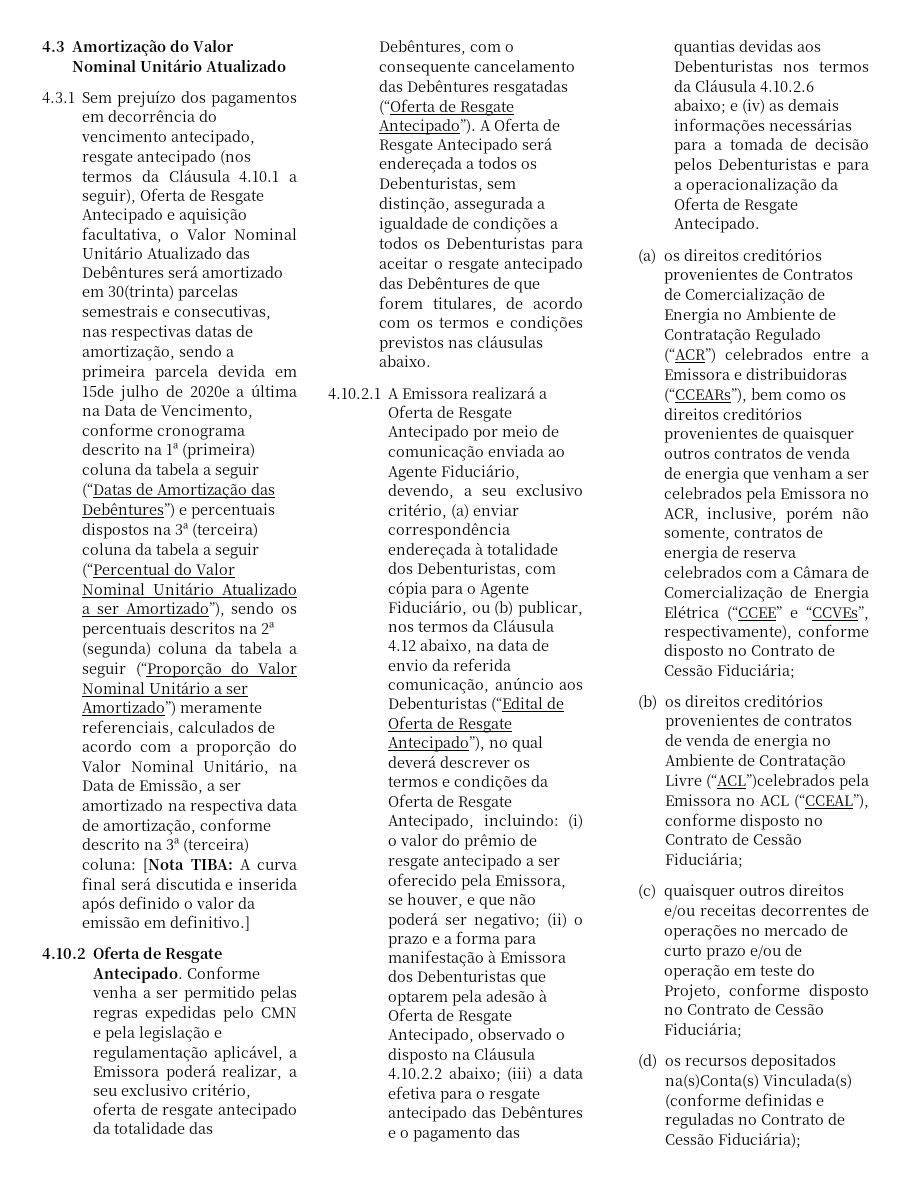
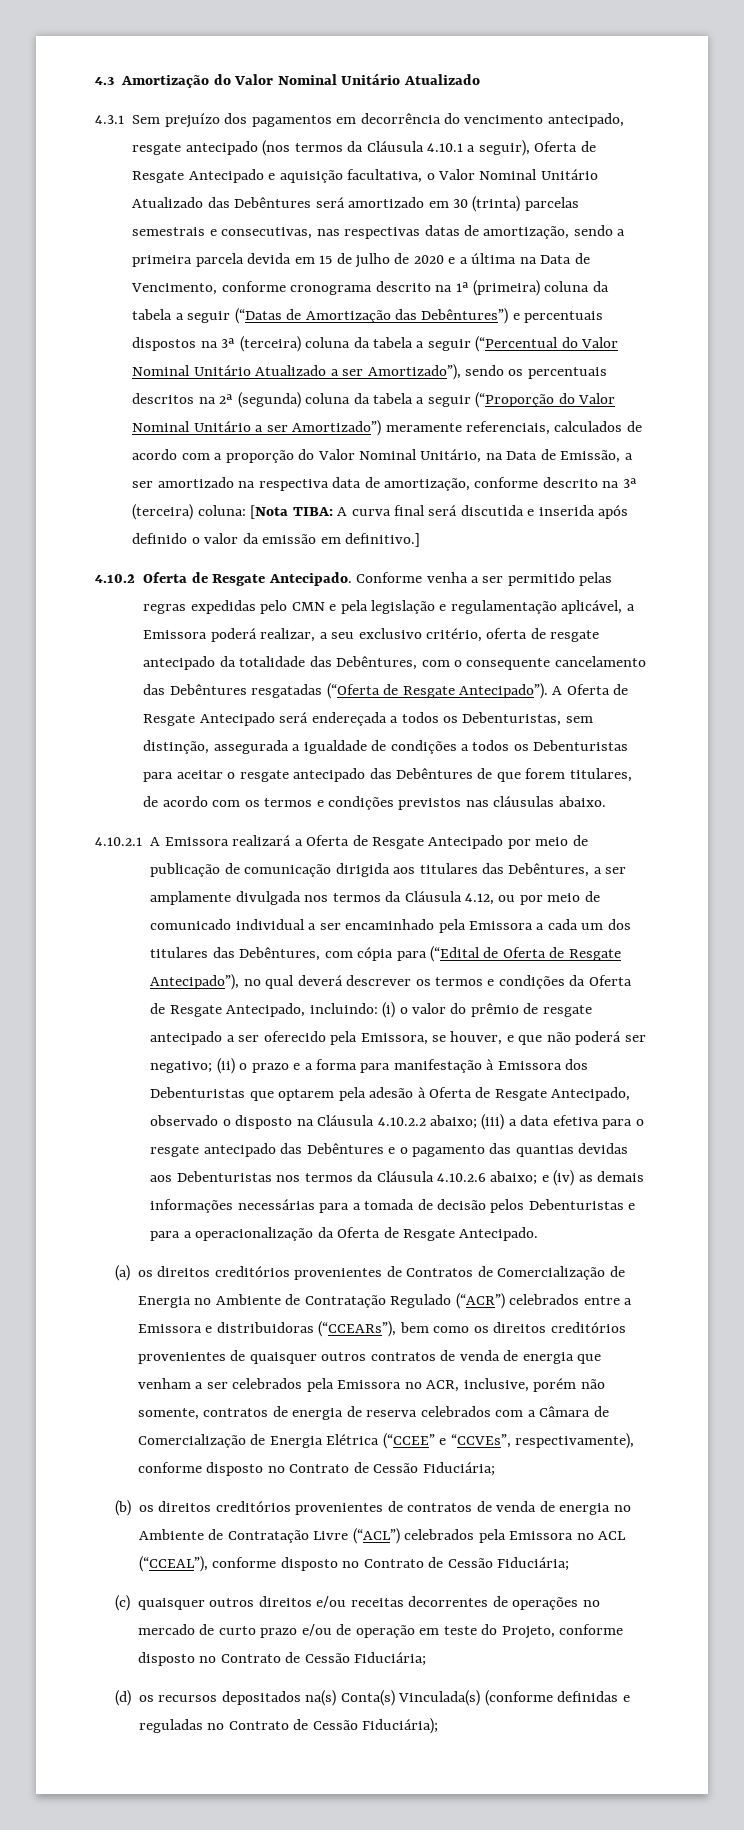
- 4.3.1 Sem prejuízo dos pagamentos em decorrência do vencimento antecipado, resgate antecipado (nos termos da Cláusula 4.10.1 a seguir), Oferta de Resgate Antecipado e aquisição facultativa, o Valor Nominal Unitário Atualizado das Debêntures será amortizado em 30(trinta) parcelas semestrais e consecutivas, nas respectivas datas de amortização, sendo a primeira parcela devida em 15de julho de 2020e a última na Data de Vencimento, conforme cronograma descrito na 1ª (primeira) coluna da tabela a seguir (“Datas de Amortização das Debêntures”) e percentuais dispostos na 3ª (terceira) coluna da tabela a seguir (“Percentual do Valor Nominal Unitário Atualizado a ser Amortizado”), sendo os percentuais descritos na 2ª (segunda) coluna da tabela a seguir (“Proporção do Valor Nominal Unitário a ser Amortizado”) meramente referenciais, calculados de acordo com a proporção do Valor Nominal Unitário, na Data de Emissão, a ser amortizado na respectiva data de amortização, conforme descrito na 3ª (terceira) coluna:
+ 4.3.1 Sem prejuízo dos pagamentos em decorrência do vencimento antecipado, resgate antecipado (nos termos da Cláusula 4.10.1 a seguir), Oferta de Resgate Antecipado e aquisição facultativa, o Valor Nominal Unitário Atualizado das Debêntures será amortizado em 30 (trinta) parcelas semestrais e consecutivas, nas respectivas datas de amortização, sendo a primeira parcela devida em 15 de julho de 2020 e a última na Data de Vencimento, conforme cronograma descrito na 1ª (primeira) coluna da tabela a seguir (“Datas de Amortização das Debêntures”) e percentuais dispostos na 3ª (terceira) coluna da tabela a seguir (“Percentual do Valor Nominal Unitário Atualizado a ser Amortizado”), sendo os percentuais descritos na 2ª (segunda) coluna da tabela a seguir (“Proporção do Valor Nominal Unitário a ser Amortizado”) meramente referenciais, calculados de acordo com a proporção do Valor Nominal Unitário, na Data de Emissão, a ser amortizado na respectiva data de amortização, conforme descrito na 3ª (terceira) coluna:
- 4.10.2.1 A Emissora realizará a Oferta de Resgate Antecipado por meio de comunicação enviada ao Agente Fiduciário, devendo, a seu exclusivo critério, (a) enviar correspondência endereçada à totalidade dos Debenturistas, com cópia para o Agente Fiduciário, ou (b) publicar, nos termos da Cláusula 4.12 abaixo, na data de envio da referida comunicação, anúncio aos Debenturistas (“Edital de Oferta de Resgate Antecipado”), no qual deverá descrever os termos e condições da Oferta de Resgate Antecipado, incluindo:
+ 4.10.2.1 A Emissora realizará a Oferta de Resgate Antecipado por meio de publicação de comunicação dirigida aos titulares das Debêntures, a ser amplamente divulgada nos termos da Cláusula 4.12, ou por meio de comunicado individual a ser encaminhado pela Emissora a cada um dos titulares das Debêntures, com cópia para (“Edital de Oferta de Resgate Antecipado”), no qual deverá descrever os termos e condições da Oferta de Resgate Antecipado, incluindo:
- (b) os direitos creditórios provenientes de contratos de venda de energia no Ambiente de Contratação Livre (“ACL”)celebrados pela Emissora no ACL (“CCEAL”), conforme disposto no Contrato de Cessão Fiduciária;
+ (b) os direitos creditórios provenientes de contratos de venda de energia no Ambiente de Contratação Livre (“ACL”) celebrados pela Emissora no ACL (“CCEAL”), conforme disposto no Contrato de Cessão Fiduciária;
- (d) os recursos depositados na(s)Conta(s) Vinculada(s) (conforme definidas e reguladas no Contrato de Cessão Fiduciária);
+ (d) os recursos depositados na(s) Conta(s) Vinculada(s) (conforme definidas e reguladas no Contrato de Cessão Fiduciária);

